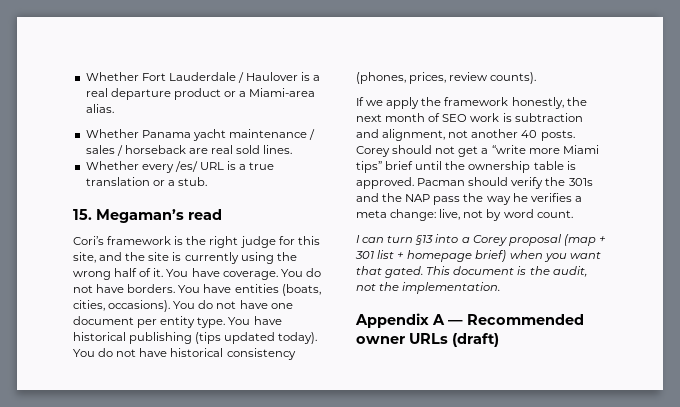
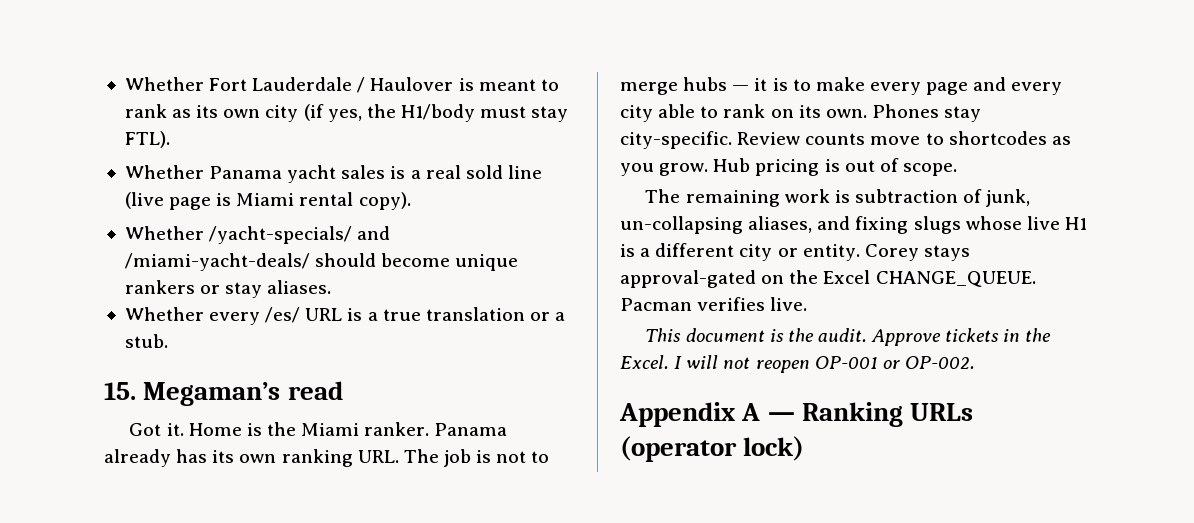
- Whether Fort Lauderdale / Haulover is a real departure product or a Miami-area alias.
- Whether Panama yacht maintenance / sales / horseback are real sold lines.
+ Whether Fort Lauderdale / Haulover is meant to rank as its own city (if yes, the H1/body must stay FTL).
+ Whether Panama yacht sales is a real sold line (live page is Miami rental copy).
+ Whether /yacht-specials/ and /miami-yacht-deals/ should become unique rankers or stay aliases.
- Cori’s framework is the right judge for this site, and the site is currently using the wrong half of it. You have coverage. You do not have borders. You have entities (boats, cities, occasions). You do not have one document per entity type. You have historical publishing (tips updated today). You do not have historical consistency (phones, prices, review counts).
- If we apply the framework honestly, the next month of SEO work is subtraction and alignment, not another 40 posts. Corey should not get a “write more Miami tips” brief until the ownership table is approved. Pacman should verify the 301s and the NAP pass the way he verifies a meta change: live, not by word count.
- I can turn §13 into a Corey proposal (map + 301 list + homepage brief) when you want that gated. This document is the audit, not the implementation.
+ Got it. Home is the Miami ranker. Panama already has its own ranking URL. The job is not to merge hubs — it is to make every page and every city able to rank on its own. Phones stay city-specific. Review counts move to shortcodes as you grow. Hub pricing is out of scope.
+ The remaining work is subtraction of junk, un-collapsing aliases, and fixing slugs whose live H1 is a different city or entity. Corey stays approval-gated on the Excel CHANGE_QUEUE. Pacman verifies live.
+ This document is the audit. Approve tickets in the Excel. I will not reopen OP-001 or OP-002.
- Appendix A — Recommended owner URLs (draft)
+ Appendix A — Ranking URLs (operator lock)

